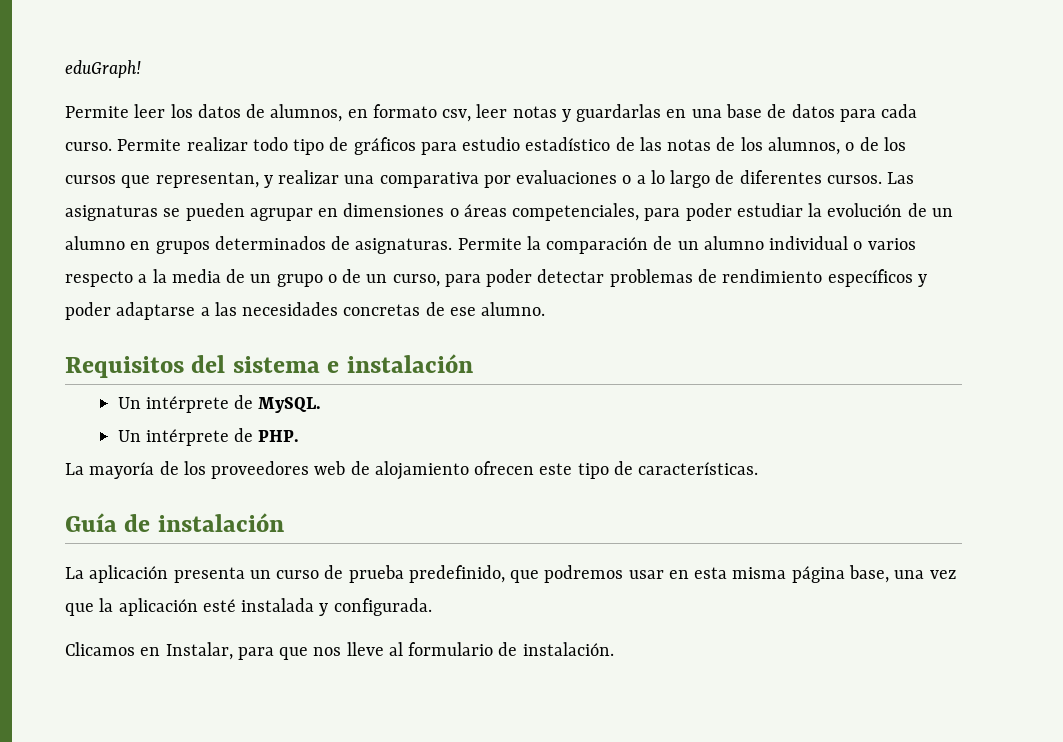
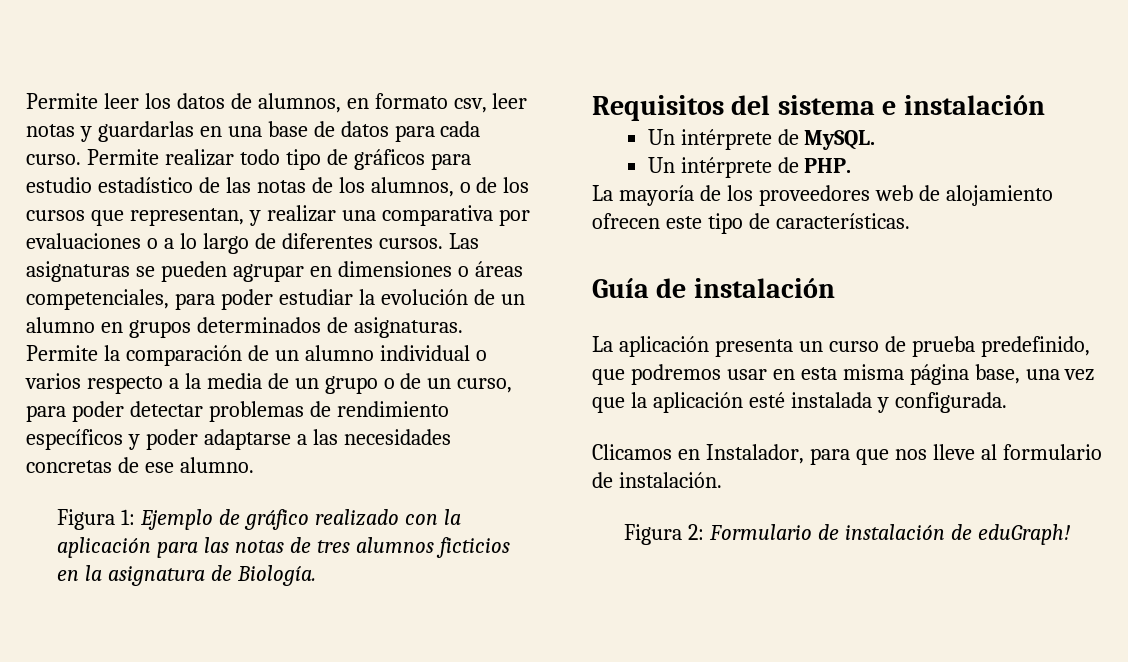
- eduGraph!
+ Figura 1: Ejemplo de gráfico realizado con la aplicación para las notas de tres alumnos ficticios en la asignatura de Biología.
- Clicamos en Instalar, para que nos lleve al formulario de instalación.
+ Clicamos en Instalador, para que nos lleve al formulario de instalación.
+ Figura 2: Formulario de instalación de eduGraph!

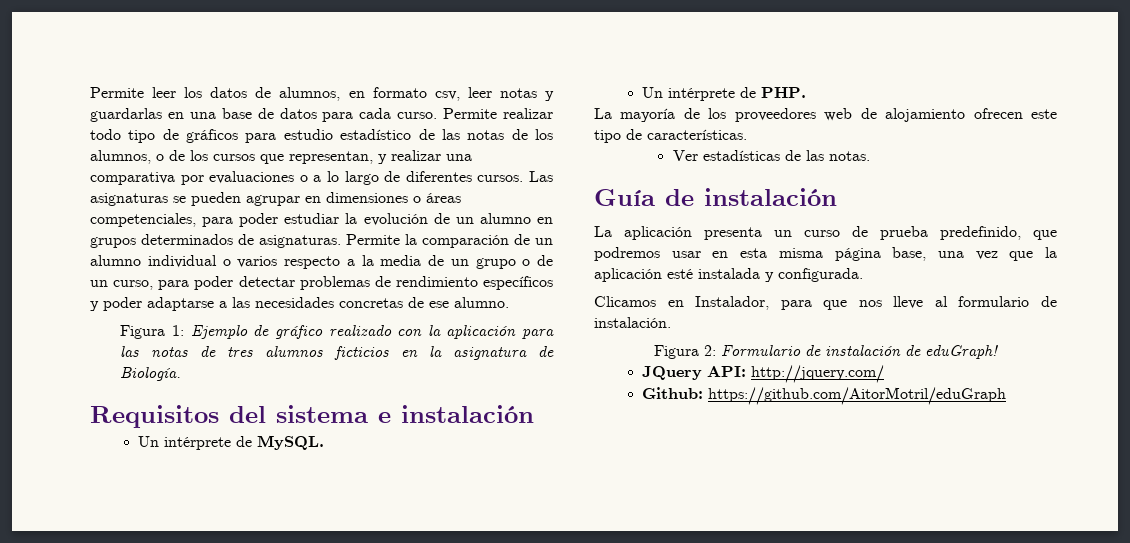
+ Ver estadísticas de las notas.
+ JQuery API: http://jquery.com/
+ Github: https://github.com/AitorMotril/eduGraph

